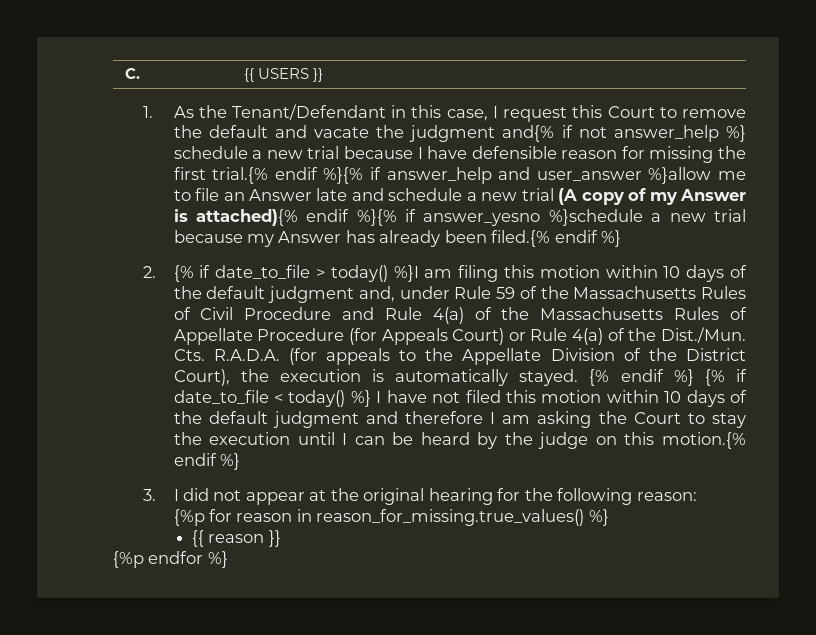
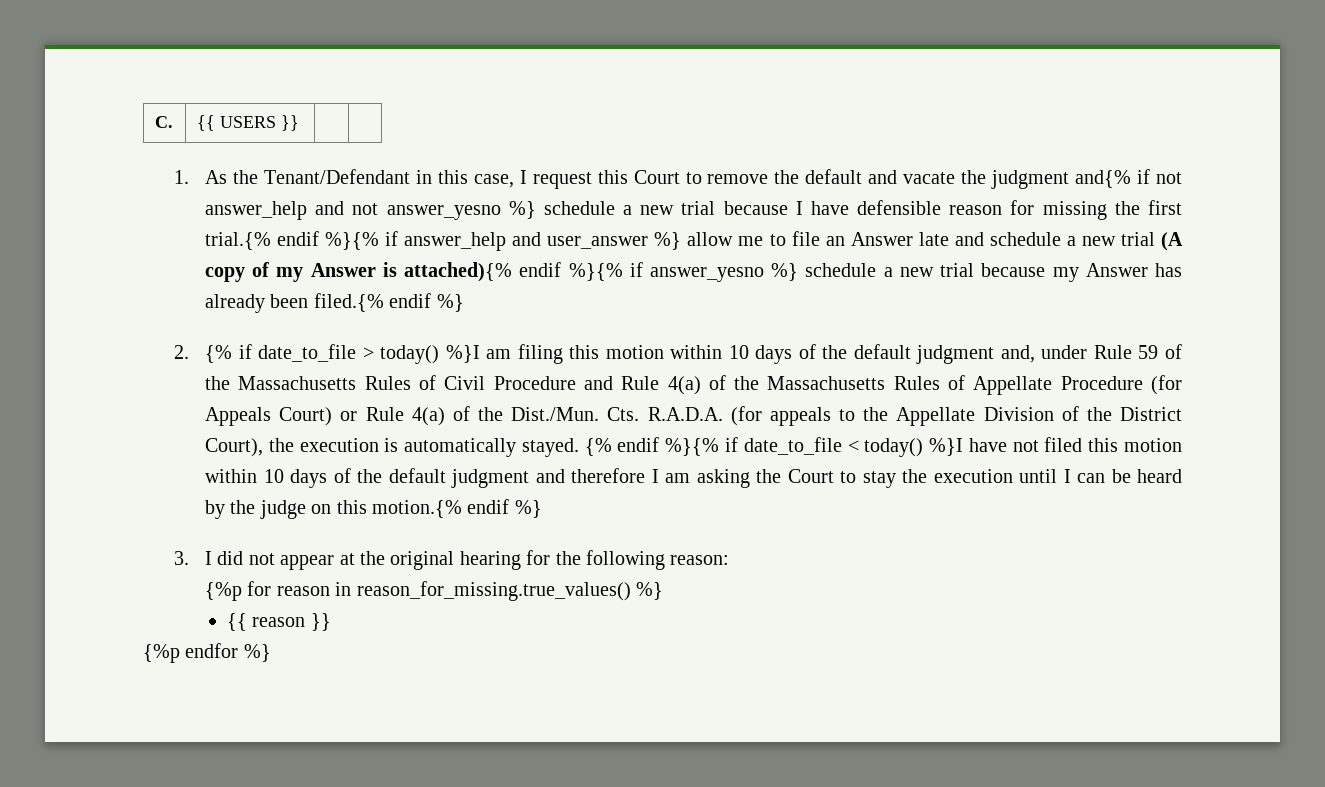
- 1. As the Tenant/Defendant in this case, I request this Court to remove the default and vacate the judgment and{% if not answer_help %} schedule a new trial because I have defensible reason for missing the first trial.{% endif %}{% if answer_help and user_answer %}allow me to file an Answer late and schedule a new trial (A copy of my Answer is attached){% endif %}{% if answer_yesno %}schedule a new trial because my Answer has already been filed.{% endif %}
+ 1. As the Tenant/Defendant in this case, I request this Court to remove the default and vacate the judgment and{% if not answer_help and not answer_yesno %} schedule a new trial because I have defensible reason for missing the first trial.{% endif %}{% if answer_help and user_answer %} allow me to file an Answer late and schedule a new trial (A copy of my Answer is attached){% endif %}{% if answer_yesno %} schedule a new trial because my Answer has already been filed.{% endif %}
- {% endif %} {% if date_to_file < today() %} I have not filed this motion within 10 days of the default judgment and therefore I am asking the Court to stay the execution until I can be heard by the judge on this motion.{% endif %}
+ {% endif %}{% if date_to_file < today() %}I have not filed this motion within 10 days of the default judgment and therefore I am asking the Court to stay the execution until I can be heard by the judge on this motion.{% endif %}

